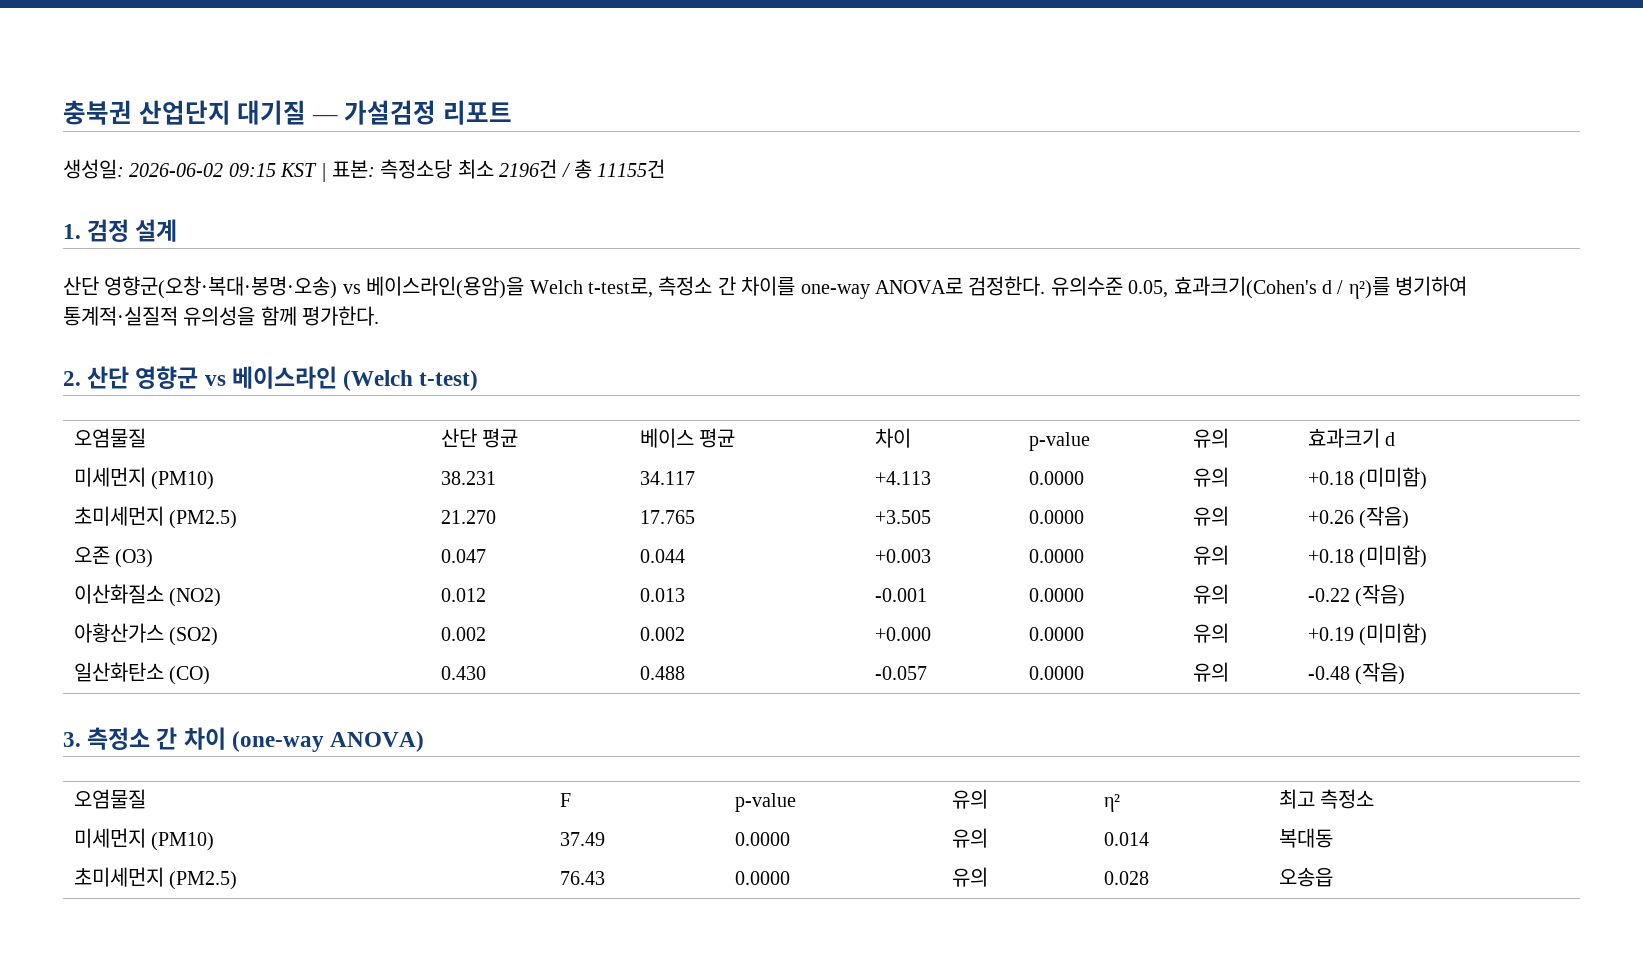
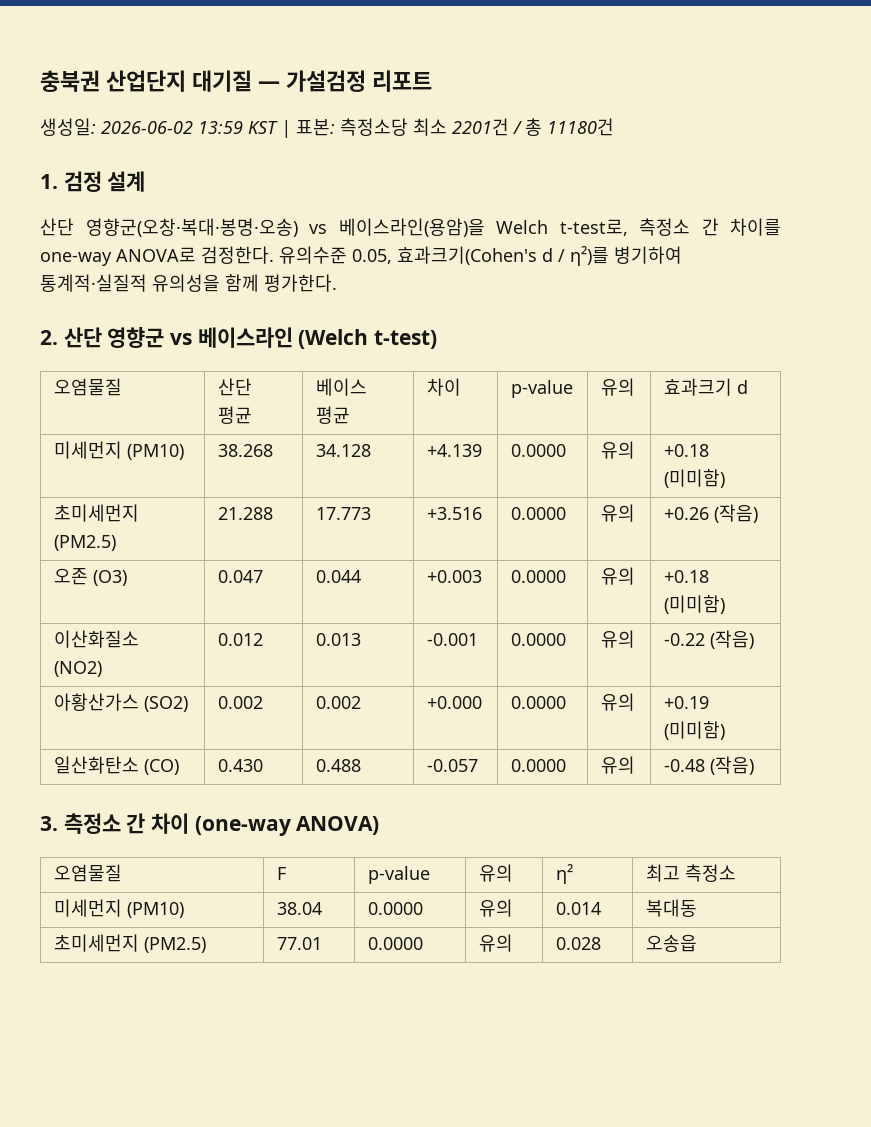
- 생성일: 2026-06-02 09:15 KST | 표본: 측정소당 최소 2196건 / 총 11155건
+ 생성일: 2026-06-02 13:59 KST | 표본: 측정소당 최소 2201건 / 총 11180건
- 미세먼지 (PM10) | 38.231 | 34.117 | +4.113 | 0.0000 | 유의 | +0.18 (미미함)
+ 미세먼지 (PM10) | 38.268 | 34.128 | +4.139 | 0.0000 | 유의 | +0.18 (미미함)
- 초미세먼지 (PM2.5) | 21.270 | 17.765 | +3.505 | 0.0000 | 유의 | +0.26 (작음)
+ 초미세먼지 (PM2.5) | 21.288 | 17.773 | +3.516 | 0.0000 | 유의 | +0.26 (작음)
- 미세먼지 (PM10) | 37.49 | 0.0000 | 유의 | 0.014 | 복대동
+ 미세먼지 (PM10) | 38.04 | 0.0000 | 유의 | 0.014 | 복대동
- 초미세먼지 (PM2.5) | 76.43 | 0.0000 | 유의 | 0.028 | 오송읍
+ 초미세먼지 (PM2.5) | 77.01 | 0.0000 | 유의 | 0.028 | 오송읍

